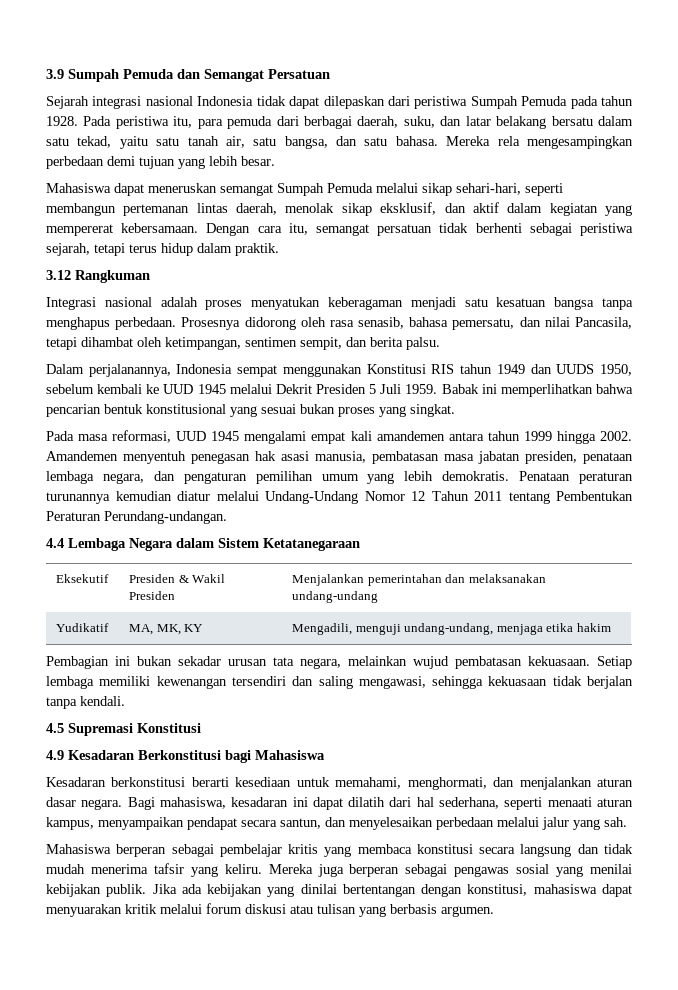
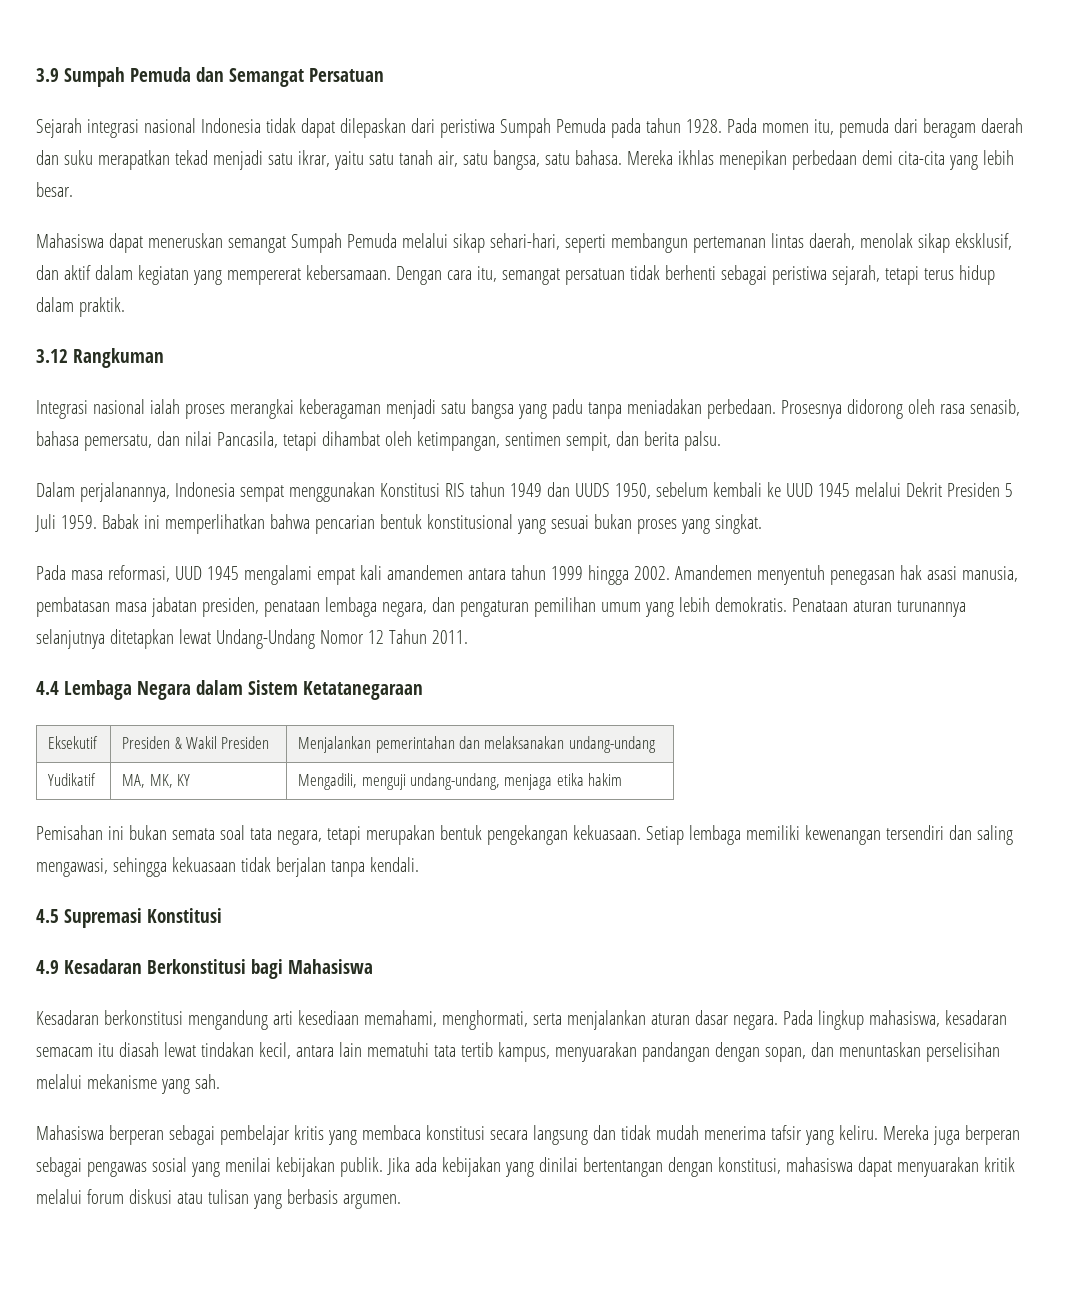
- Pada peristiwa itu, para pemuda dari berbagai daerah, suku, dan latar belakang bersatu dalam satu tekad, yaitu satu tanah air, satu bangsa, dan satu bahasa.
+ Pada momen itu, pemuda dari beragam daerah dan suku merapatkan tekad menjadi satu ikrar, yaitu satu tanah air, satu bangsa, satu bahasa.
- Mereka rela mengesampingkan perbedaan demi tujuan yang lebih besar.
+ Mereka ikhlas menepikan perbedaan demi cita-cita yang lebih besar.
- Integrasi nasional adalah proses menyatukan keberagaman menjadi satu kesatuan bangsa tanpa menghapus perbedaan.
+ Integrasi nasional ialah proses merangkai keberagaman menjadi satu bangsa yang padu tanpa meniadakan perbedaan.
- Penataan peraturan turunannya kemudian diatur melalui Undang-Undang Nomor 12 Tahun 2011 tentang Pembentukan Peraturan Perundang-undangan.
+ Penataan aturan turunannya selanjutnya ditetapkan lewat Undang-Undang Nomor 12 Tahun 2011.
- Pembagian ini bukan sekadar urusan tata negara, melainkan wujud pembatasan kekuasaan.
+ Pemisahan ini bukan semata soal tata negara, tetapi merupakan bentuk pengekangan kekuasaan.
- Kesadaran berkonstitusi berarti kesediaan untuk memahami, menghormati, dan menjalankan aturan dasar negara.
+ Kesadaran berkonstitusi mengandung arti kesediaan memahami, menghormati, serta menjalankan aturan dasar negara.
- Bagi mahasiswa, kesadaran ini dapat dilatih dari hal sederhana, seperti menaati aturan kampus, menyampaikan pendapat secara santun, dan menyelesaikan perbedaan melalui jalur yang sah.
+ Pada lingkup mahasiswa, kesadaran semacam itu diasah lewat tindakan kecil, antara lain mematuhi tata tertib kampus, menyuarakan pandangan dengan sopan, dan menuntaskan perselisihan melalui mekanisme yang sah.

